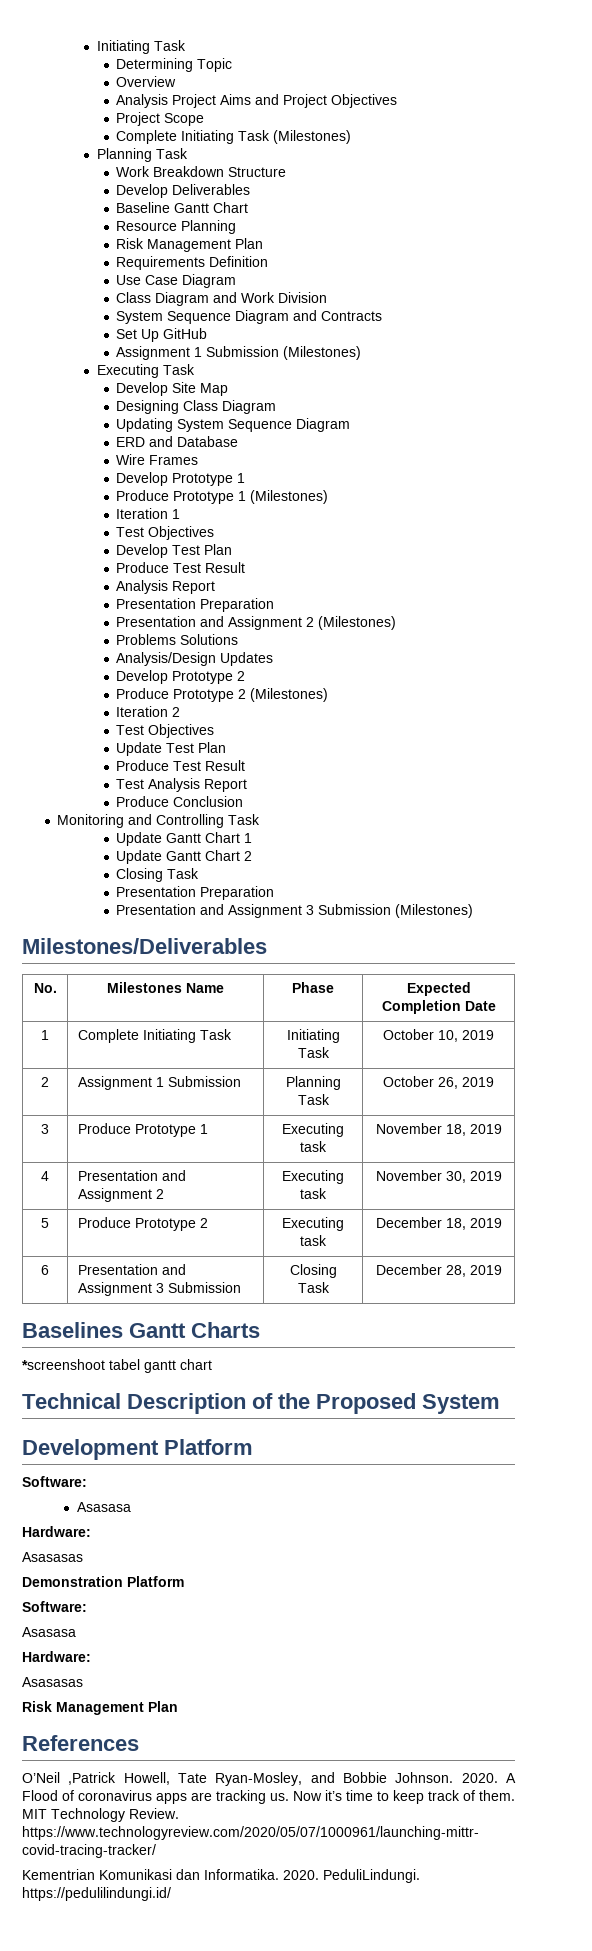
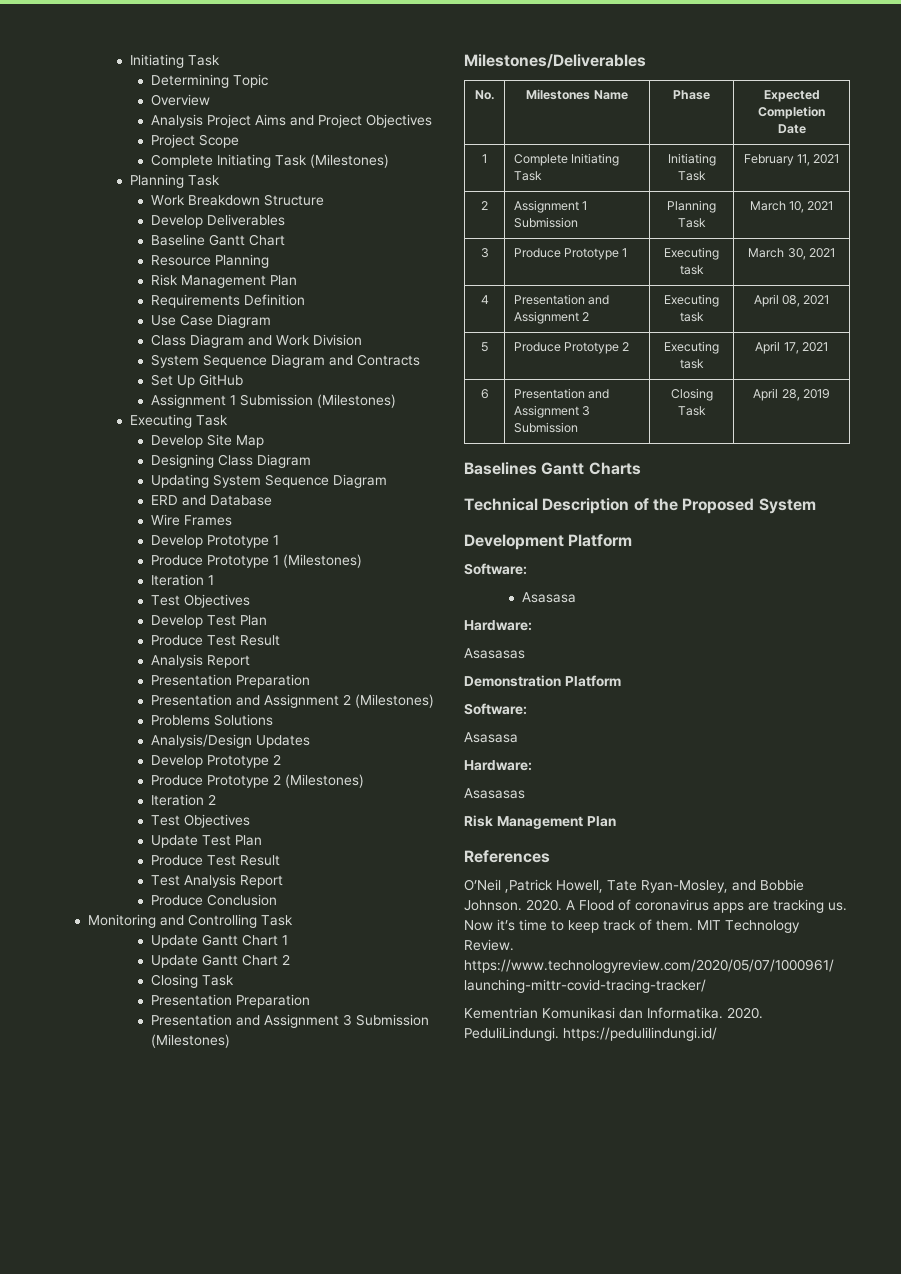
- 1 | Complete Initiating Task | Initiating Task | October 10, 2019
+ 1 | Complete Initiating Task | Initiating Task | February 11, 2021
- 2 | Assignment 1 Submission | Planning Task | October 26, 2019
+ 2 | Assignment 1 Submission | Planning Task | March 10, 2021
- 3 | Produce Prototype 1 | Executing task | November 18, 2019
+ 3 | Produce Prototype 1 | Executing task | March 30, 2021
- 4 | Presentation and Assignment 2 | Executing task | November 30, 2019
+ 4 | Presentation and Assignment 2 | Executing task | April 08, 2021
- 5 | Produce Prototype 2 | Executing task | December 18, 2019
+ 5 | Produce Prototype 2 | Executing task | April 17, 2021
- 6 | Presentation and Assignment 3 Submission | Closing Task | December 28, 2019
+ 6 | Presentation and Assignment 3 Submission | Closing Task | April 28, 2019
- *screenshoot tabel gantt chart

